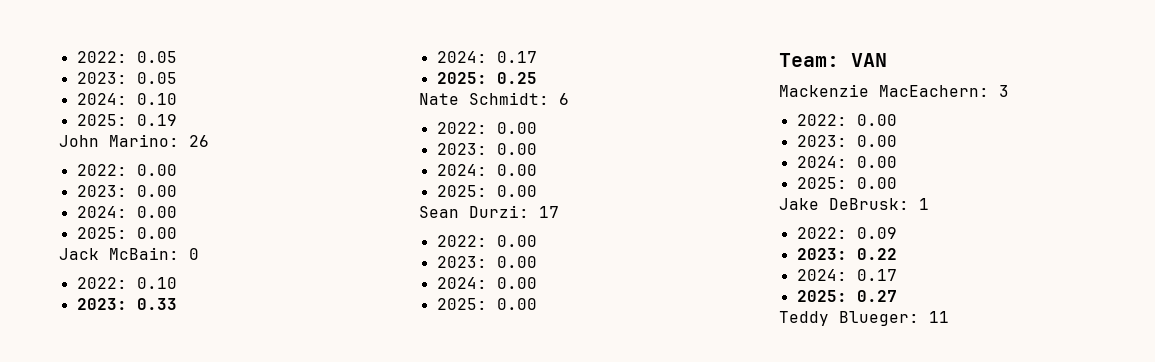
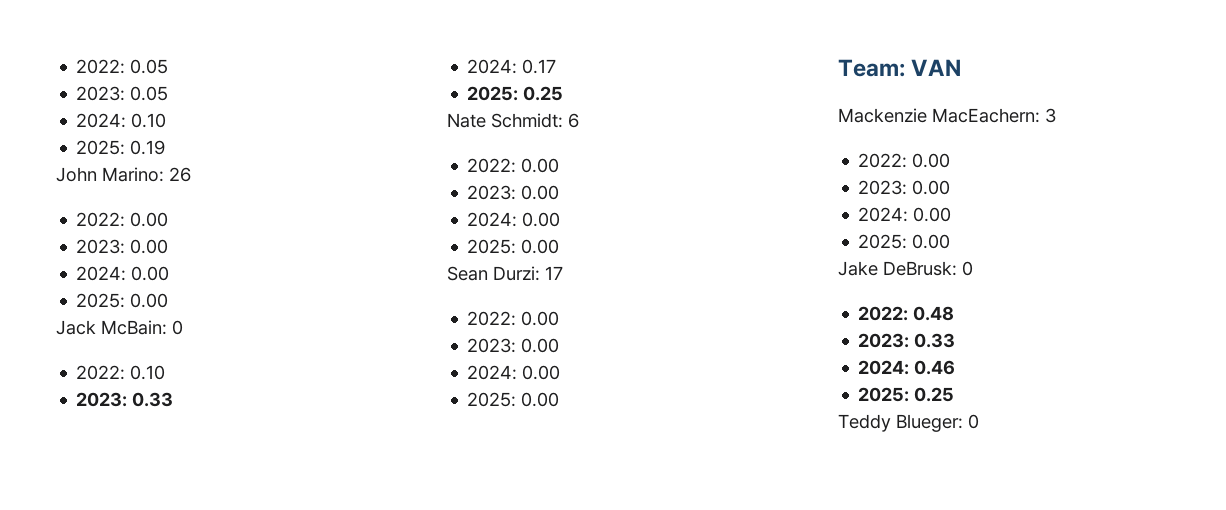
- Jake DeBrusk: 1
- 2022: 0.09
- 2023: 0.22
- 2024: 0.17
- 2025: 0.27
+ Jake DeBrusk: 0
+ 2022: 0.48
+ 2023: 0.33
+ 2024: 0.46
+ 2025: 0.25
- Teddy Blueger: 11
+ Teddy Blueger: 0

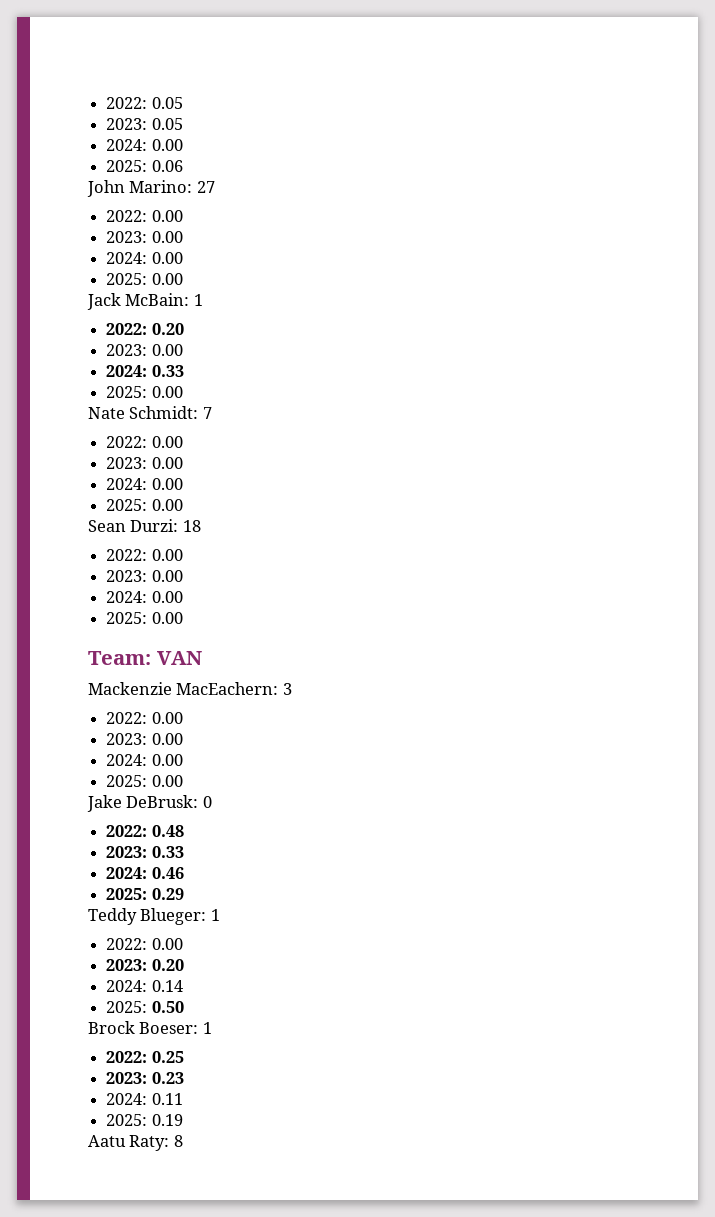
  2023: 0.05
- 2024: 0.10
- 2025: 0.19
+ 2024: 0.00
+ 2025: 0.06
- John Marino: 26
+ John Marino: 27
- Jack McBain: 0
- 2022: 0.10
- 2023: 0.33
- 2024: 0.17
- 2025: 0.25
+ Jack McBain: 1
+ 2022: 0.20
+ 2023: 0.00
+ 2024: 0.33
+ 2025: 0.00
- Nate Schmidt: 6
+ Nate Schmidt: 7
- Sean Durzi: 17
+ Sean Durzi: 18
  2024: 0.46
- 2025: 0.25
+ 2025: 0.29
- Teddy Blueger: 0
+ Teddy Blueger: 1
+ 2022: 0.00
+ 2023: 0.20
+ 2024: 0.14
+ 2025: 0.50
+ Brock Boeser: 1
+ 2022: 0.25
+ 2023: 0.23
+ 2024: 0.11
+ 2025: 0.19
+ Aatu Raty: 8

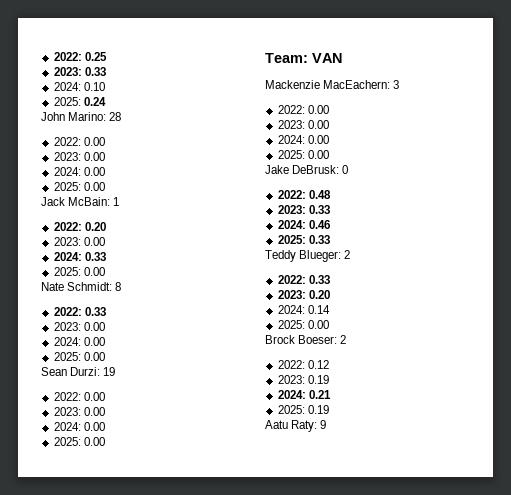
- 2022: 0.05
- 2023: 0.05
- 2024: 0.00
- 2025: 0.06
+ 2022: 0.25
+ 2023: 0.33
+ 2024: 0.10
+ 2025: 0.24
- John Marino: 27
+ John Marino: 28
- Nate Schmidt: 7
- 2022: 0.00
+ Nate Schmidt: 8
+ 2022: 0.33
- Sean Durzi: 18
+ Sean Durzi: 19
- 2025: 0.29
+ 2025: 0.33
- Teddy Blueger: 1
- 2022: 0.00
+ Teddy Blueger: 2
+ 2022: 0.33
  2024: 0.14
- 2025: 0.50
+ 2025: 0.00
- Brock Boeser: 1
- 2022: 0.25
- 2023: 0.23
- 2024: 0.11
+ Brock Boeser: 2
+ 2022: 0.12
+ 2023: 0.19
+ 2024: 0.21
- Aatu Raty: 8
+ Aatu Raty: 9

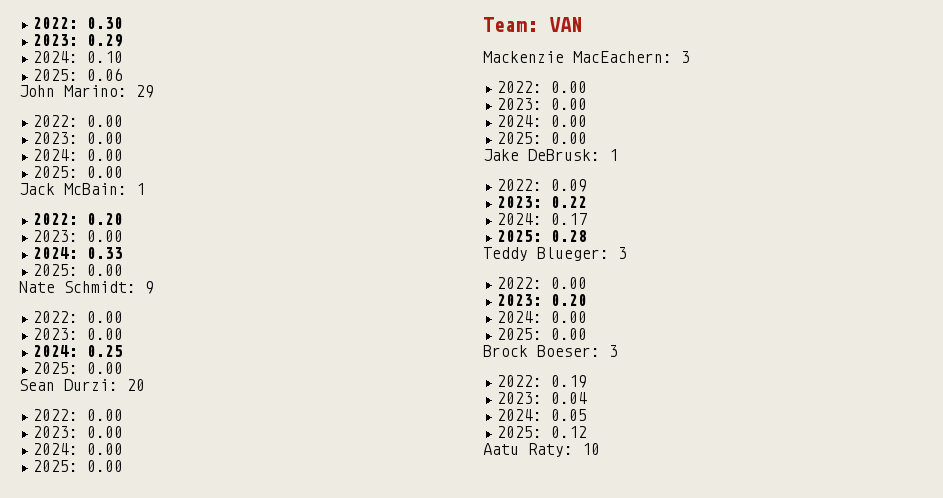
- 2022: 0.25
- 2023: 0.33
+ 2022: 0.30
+ 2023: 0.29
- 2025: 0.24
+ 2025: 0.06
- John Marino: 28
+ John Marino: 29
- Nate Schmidt: 8
- 2022: 0.33
+ Nate Schmidt: 9
+ 2022: 0.00
  2023: 0.00
- 2024: 0.00
+ 2024: 0.25
- Sean Durzi: 19
+ Sean Durzi: 20
- Jake DeBrusk: 0
- 2022: 0.48
- 2023: 0.33
- 2024: 0.46
- 2025: 0.33
+ Jake DeBrusk: 1
+ 2022: 0.09
+ 2023: 0.22
+ 2024: 0.17
+ 2025: 0.28
- Teddy Blueger: 2
- 2022: 0.33
+ Teddy Blueger: 3
+ 2022: 0.00
  2023: 0.20
- 2024: 0.14
+ 2024: 0.00
- Brock Boeser: 2
- 2022: 0.12
- 2023: 0.19
- 2024: 0.21
- 2025: 0.19
+ Brock Boeser: 3
+ 2022: 0.19
+ 2023: 0.04
+ 2024: 0.05
+ 2025: 0.12
- Aatu Raty: 9
+ Aatu Raty: 10

